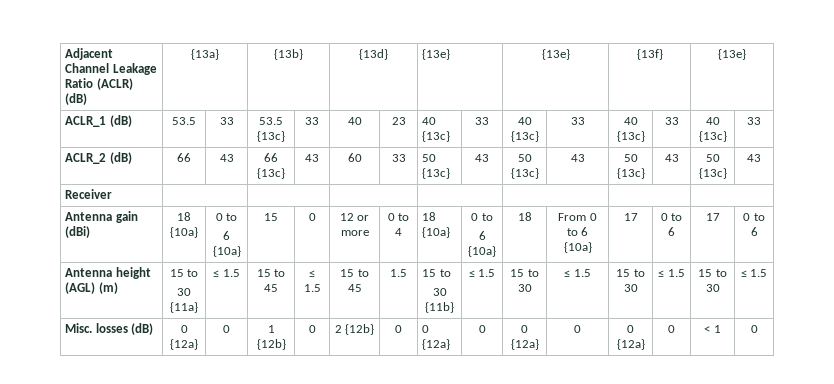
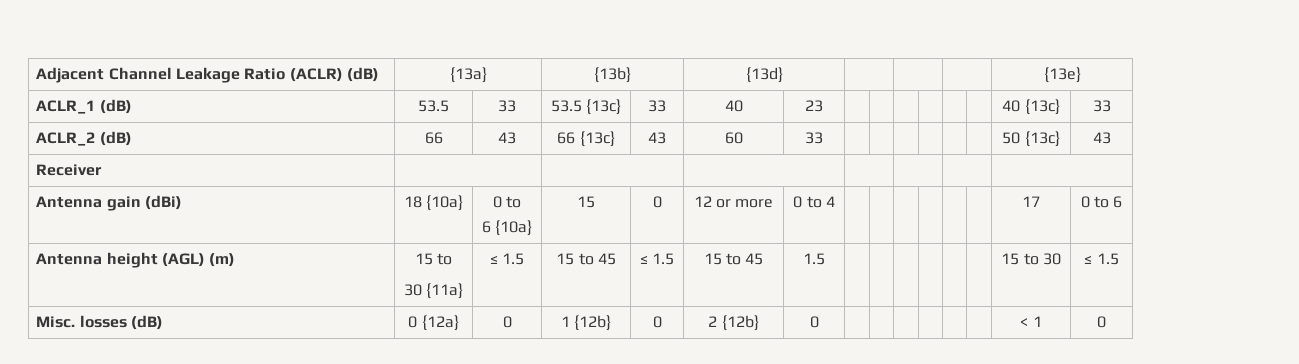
- Adjacent Channel Leakage Ratio (ACLR) (dB) | {13a} | {13b} | {13d} | {13e} | {13e} | {13f} | {13e}
+ Adjacent Channel Leakage Ratio (ACLR) (dB) | {13a} | {13b} | {13d} | | | | {13e}
- ACLR_1 (dB) | 53.5 | 33 | 53.5 {13c} | 33 | 40 | 23 | 40 {13c} | 33 | 40 {13c} | 33 | 40 {13c} | 33 | 40 {13c} | 33
+ ACLR_1 (dB) | 53.5 | 33 | 53.5 {13c} | 33 | 40 | 23 | | | | | | | 40 {13c} | 33
- ACLR_2 (dB) | 66 | 43 | 66 {13c} | 43 | 60 | 33 | 50 {13c} | 43 | 50 {13c} | 43 | 50 {13c} | 43 | 50 {13c} | 43
+ ACLR_2 (dB) | 66 | 43 | 66 {13c} | 43 | 60 | 33 | | | | | | | 50 {13c} | 43
  Antenna gain (dBi) | 18 {10a} | 0 to
- 6 {10a} | 15 | 0 | 12 or more | 0 to 4 | 18 {10a} | 0 to
- 6 {10a} | 18 | From 0 to 6 {10a} | 17 | 0 to 6 | 17 | 0 to 6
+ 6 {10a} | 15 | 0 | 12 or more | 0 to 4 | | | | | | | 17 | 0 to 6
  Antenna height (AGL) (m) | 15 to
- 30 {11a} | ≤ 1.5 | 15 to 45 | ≤ 1.5 | 15 to 45 | 1.5 | 15 to
- 30 {11b} | ≤ 1.5 | 15 to 30 | ≤ 1.5 | 15 to 30 | ≤ 1.5 | 15 to 30 | ≤ 1.5
+ 30 {11a} | ≤ 1.5 | 15 to 45 | ≤ 1.5 | 15 to 45 | 1.5 | | | | | | | 15 to 30 | ≤ 1.5
- Misc. losses (dB) | 0 {12a} | 0 | 1 {12b} | 0 | 2 {12b} | 0 | 0 {12a} | 0 | 0 {12a} | 0 | 0 {12a} | 0 | < 1 | 0
+ Misc. losses (dB) | 0 {12a} | 0 | 1 {12b} | 0 | 2 {12b} | 0 | | | | | | | < 1 | 0

